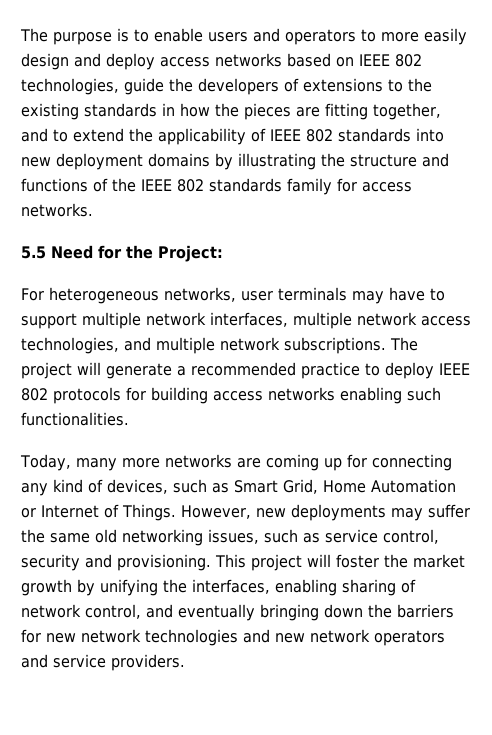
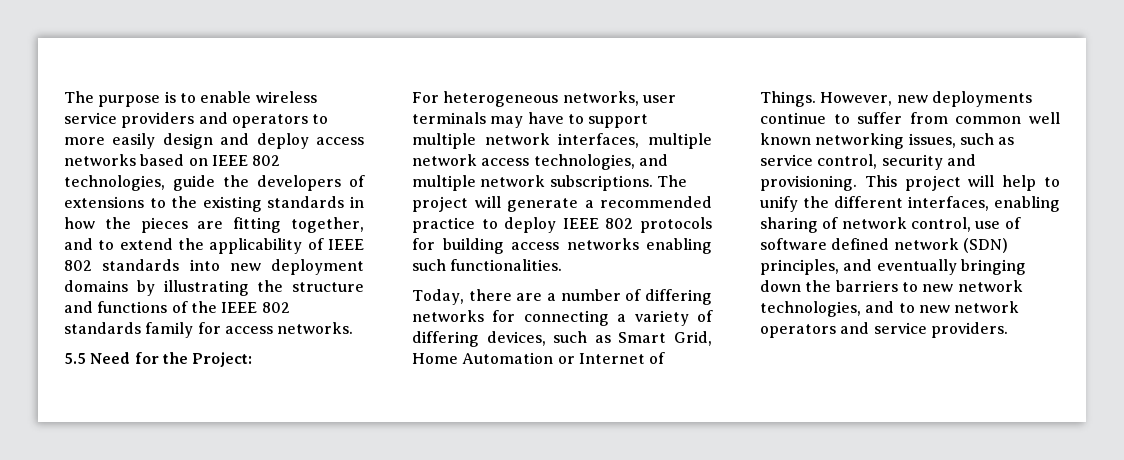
- The purpose is to enable users and operators to more easily design and deploy access networks based on IEEE 802 technologies, guide the developers of extensions to the existing standards in how the pieces are fitting together, and to extend the applicability of IEEE 802 standards into new deployment domains by illustrating the structure and functions of the IEEE 802 standards family for access networks.
+ The purpose is to enable wireless service providers and operators to more easily design and deploy access networks based on IEEE 802 technologies, guide the developers of extensions to the existing standards in how the pieces are fitting together, and to extend the applicability of IEEE 802 standards into new deployment domains by illustrating the structure and functions of the IEEE 802 standards family for access networks.
- Today, many more networks are coming up for connecting any kind of devices, such as Smart Grid, Home Automation or Internet of Things.
+ Today, there are a number of differing networks for connecting a variety of differing devices, such as Smart Grid, Home Automation or Internet of Things.
- However, new deployments may suffer the same old networking issues, such as service control, security and provisioning.
+ However, new deployments continue to suffer from common well known networking issues, such as service control, security and provisioning.
- This project will foster the market growth by unifying the interfaces, enabling sharing of network control, and eventually bringing down the barriers for new network technologies and new network operators and service providers.
+ This project will help to unify the different interfaces, enabling sharing of network control, use of software defined network (SDN) principles, and eventually bringing down the barriers to new network technologies, and to new network operators and service providers.

